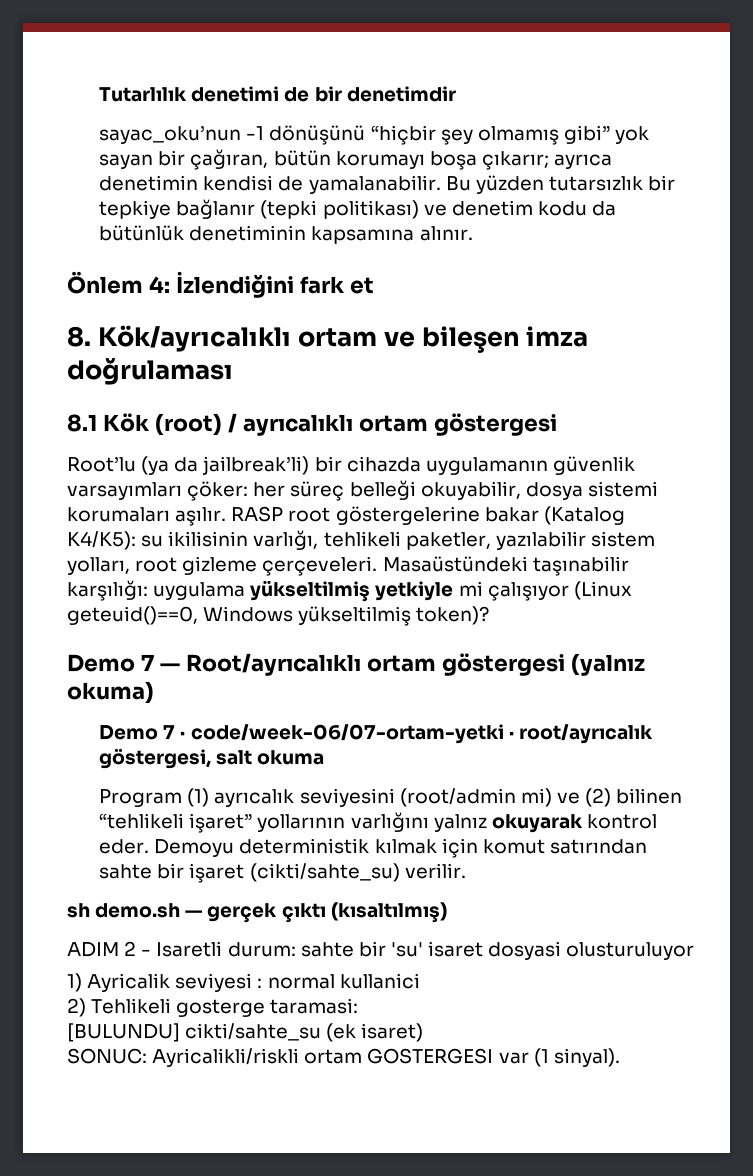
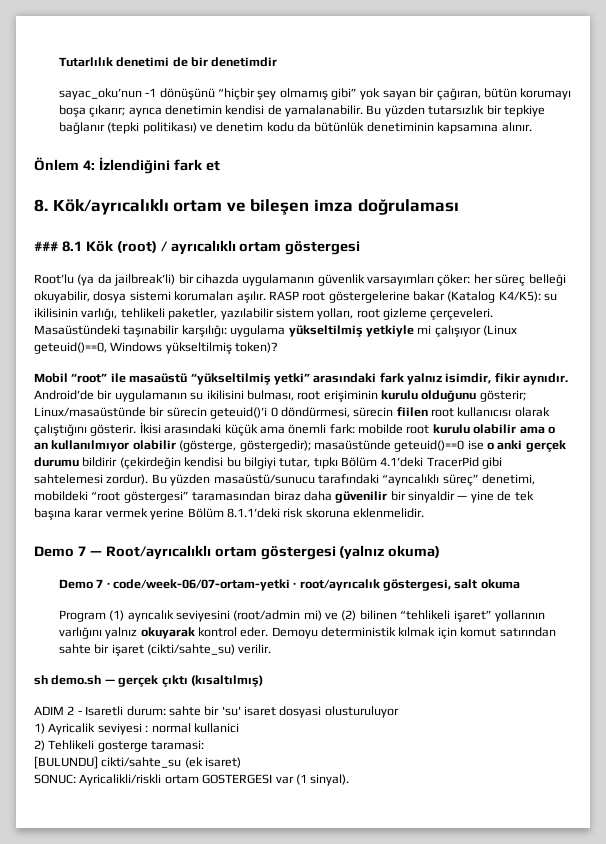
- 8.1 Kök (root) / ayrıcalıklı ortam göstergesi
+ ### 8.1 Kök (root) / ayrıcalıklı ortam göstergesi
+ Mobil “root” ile masaüstü “yükseltilmiş yetki” arasındaki fark yalnız isimdir, fikir aynıdır. Android’de bir uygulamanın su ikilisini bulması, root erişiminin kurulu olduğunu gösterir; Linux/masaüstünde bir sürecin geteuid()’i 0 döndürmesi, sürecin fiilen root kullanıcısı olarak çalıştığını gösterir. İkisi arasındaki küçük ama önemli fark: mobilde root kurulu olabilir ama o an kullanılmıyor olabilir (gösterge, göstergedir); masaüstünde geteuid()==0 ise o anki gerçek durumu bildirir (çekirdeğin kendisi bu bilgiyi tutar, tıpkı Bölüm 4.1’deki TracerPid gibi sahtelemesi zordur). Bu yüzden masaüstü/sunucu tarafındaki “ayrıcalıklı süreç” denetimi, mobildeki “root göstergesi” taramasından biraz daha güvenilir bir sinyaldir — yine de tek başına karar vermek yerine Bölüm 8.1.1’deki risk skoruna eklenmelidir.

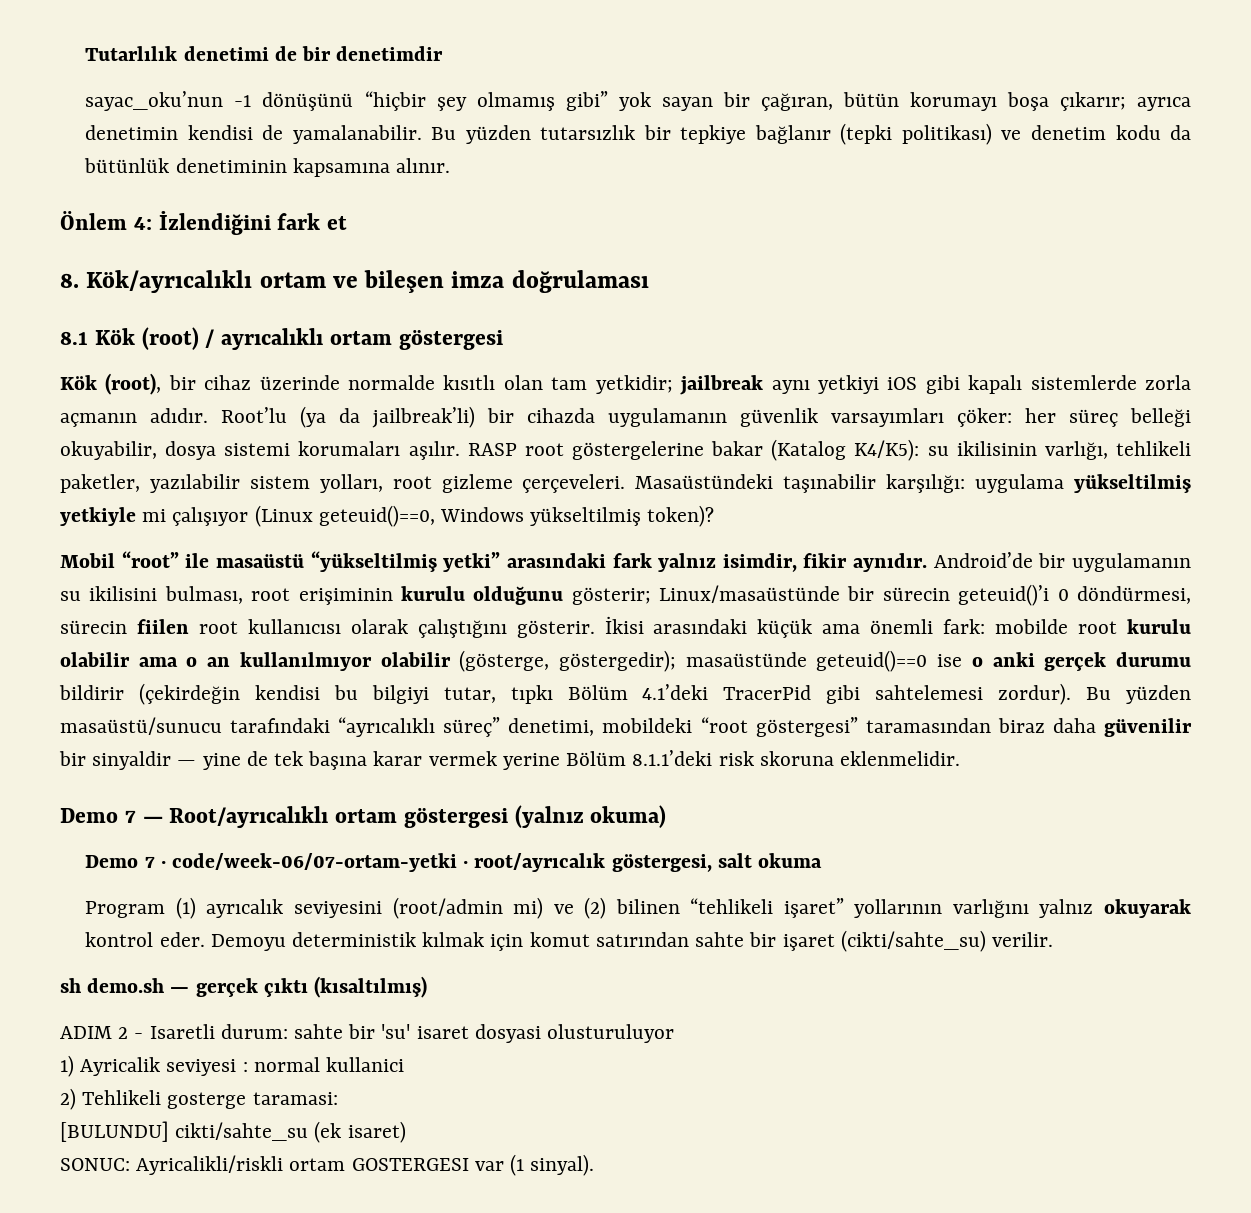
- ### 8.1 Kök (root) / ayrıcalıklı ortam göstergesi
+ 8.1 Kök (root) / ayrıcalıklı ortam göstergesi
+ Kök (root), bir cihaz üzerinde normalde kısıtlı olan tam yetkidir; jailbreak aynı yetkiyi iOS gibi kapalı sistemlerde zorla açmanın adıdır.

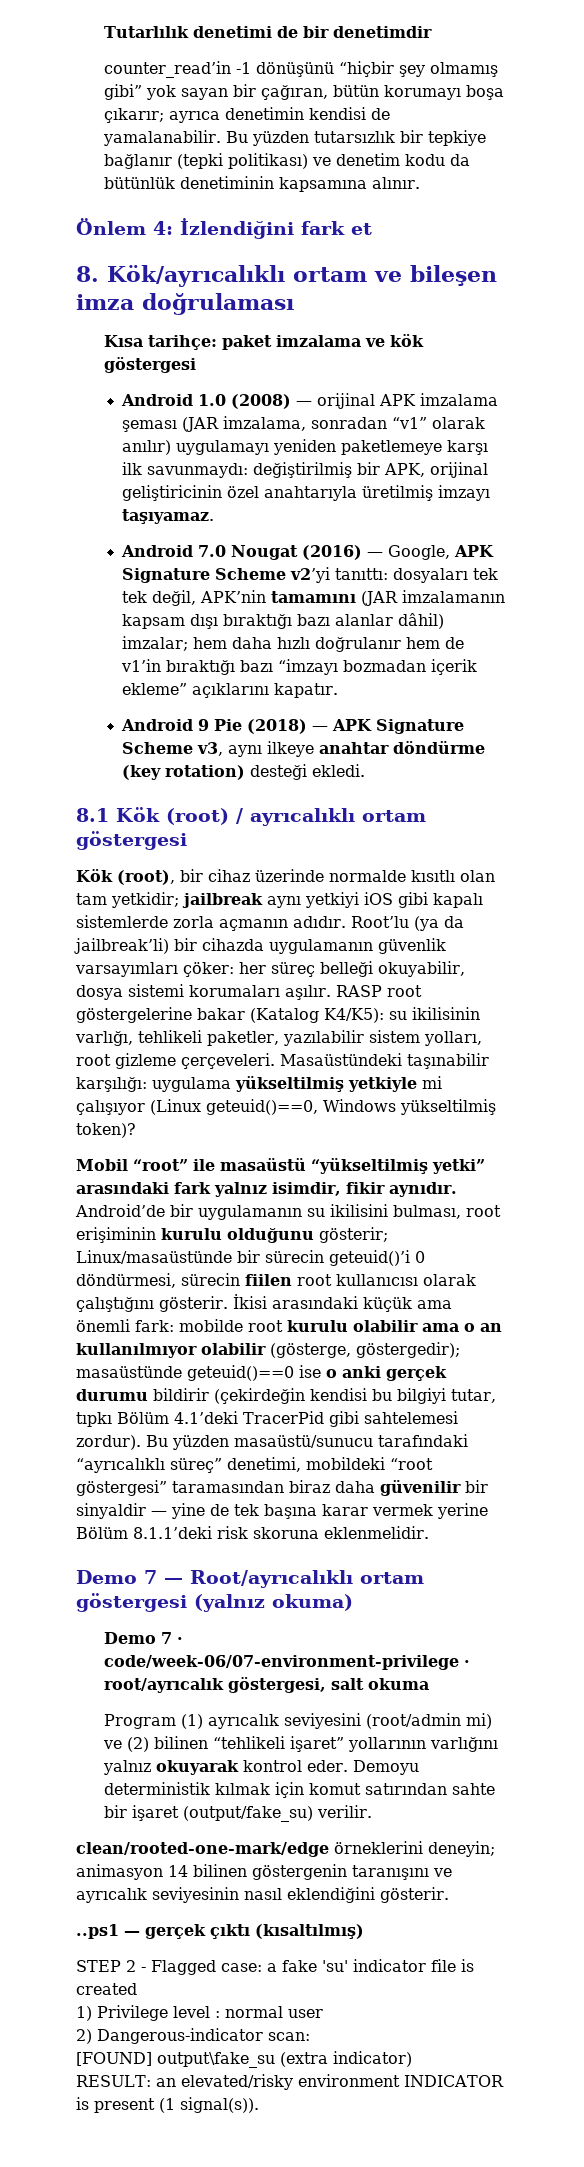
- sayac_oku’nun -1 dönüşünü “hiçbir şey olmamış gibi” yok sayan bir çağıran, bütün korumayı boşa çıkarır; ayrıca denetimin kendisi de yamalanabilir.
+ counter_read’in -1 dönüşünü “hiçbir şey olmamış gibi” yok sayan bir çağıran, bütün korumayı boşa çıkarır; ayrıca denetimin kendisi de yamalanabilir.
+ Kısa tarihçe: paket imzalama ve kök göstergesi
+ Android 1.0 (2008) — orijinal APK imzalama şeması (JAR imzalama, sonradan “v1” olarak anılır) uygulamayı yeniden paketlemeye karşı ilk savunmaydı: değiştirilmiş bir APK, orijinal geliştiricinin özel anahtarıyla üretilmiş imzayı taşıyamaz.
+ Android 7.0 Nougat (2016) — Google, APK Signature Scheme v2’yi tanıttı: dosyaları tek tek değil, APK’nin tamamını (JAR imzalamanın kapsam dışı bıraktığı bazı alanlar dâhil) imzalar; hem daha hızlı doğrulanır hem de v1’in bıraktığı bazı “imzayı bozmadan içerik ekleme” açıklarını kapatır.
+ Android 9 Pie (2018) — APK Signature Scheme v3, aynı ilkeye anahtar döndürme (key rotation) desteği ekledi.
- Demo 7 · code/week-06/07-ortam-yetki · root/ayrıcalık göstergesi, salt okuma
+ Demo 7 · code/week-06/07-environment-privilege · root/ayrıcalık göstergesi, salt okuma
- Demoyu deterministik kılmak için komut satırından sahte bir işaret (cikti/sahte_su) verilir.
+ Demoyu deterministik kılmak için komut satırından sahte bir işaret (output/fake_su) verilir.
- sh demo.sh — gerçek çıktı (kısaltılmış)
+ clean/rooted-one-mark/edge örneklerini deneyin; animasyon 14 bilinen göstergenin taranışını ve ayrıcalık seviyesinin nasıl eklendiğini gösterir.
+ ..ps1 — gerçek çıktı (kısaltılmış)
- ADIM 2 - Isaretli durum: sahte bir 'su' isaret dosyasi olusturuluyor
+ STEP 2 - Flagged case: a fake 'su' indicator file is created
- 1) Ayricalik seviyesi : normal kullanici
+ 1) Privilege level : normal user
- 2) Tehlikeli gosterge taramasi:
- [BULUNDU] cikti/sahte_su (ek isaret)
- SONUC: Ayricalikli/riskli ortam GOSTERGESI var (1 sinyal).
+ 2) Dangerous-indicator scan:
+ [FOUND] output\fake_su (extra indicator)
+ RESULT: an elevated/risky environment INDICATOR is present (1 signal(s)).

